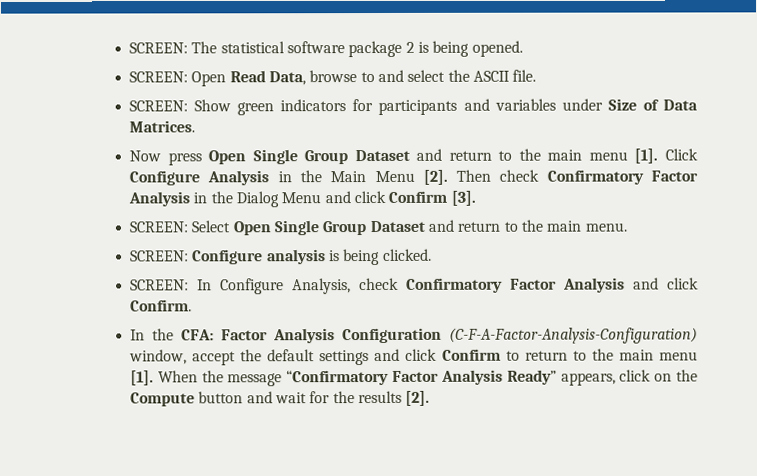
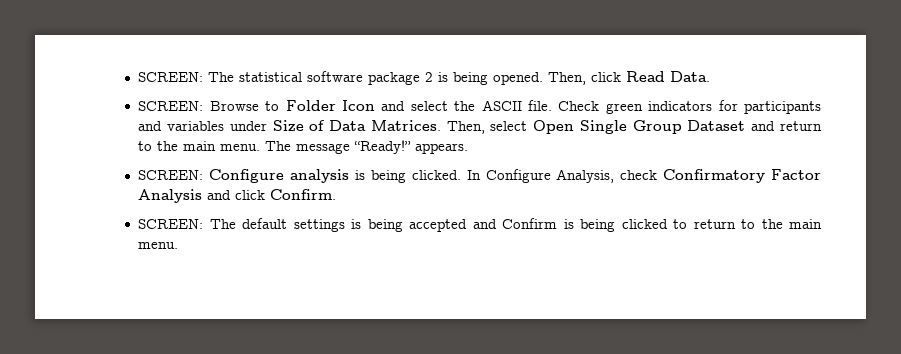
- SCREEN: The statistical software package 2 is being opened.
- SCREEN: Open Read Data, browse to and select the ASCII file.
- SCREEN: Show green indicators for participants and variables under Size of Data Matrices.
- Now press Open Single Group Dataset and return to the main menu [1]. Click Configure Analysis in the Main Menu [2]. Then check Confirmatory Factor Analysis in the Dialog Menu and click Confirm [3].
- SCREEN: Select Open Single Group Dataset and return to the main menu.
+ SCREEN: The statistical software package 2 is being opened. Then, click Read Data.
+ SCREEN: Browse to Folder Icon and select the ASCII file. Check green indicators for participants and variables under Size of Data Matrices. Then, select Open Single Group Dataset and return to the main menu. The message “Ready!” appears.
- SCREEN: Configure analysis is being clicked.
- SCREEN: In Configure Analysis, check Confirmatory Factor Analysis and click Confirm.
+ SCREEN: Configure analysis is being clicked. In Configure Analysis, check Confirmatory Factor Analysis and click Confirm.
- In the CFA: Factor Analysis Configuration (C-F-A-Factor-Analysis-Configuration) window, accept the default settings and click Confirm to return to the main menu [1]. When the message “Confirmatory Factor Analysis Ready” appears, click on the Compute button and wait for the results [2].
+ SCREEN: The default settings is being accepted and Confirm is being clicked to return to the main menu.

